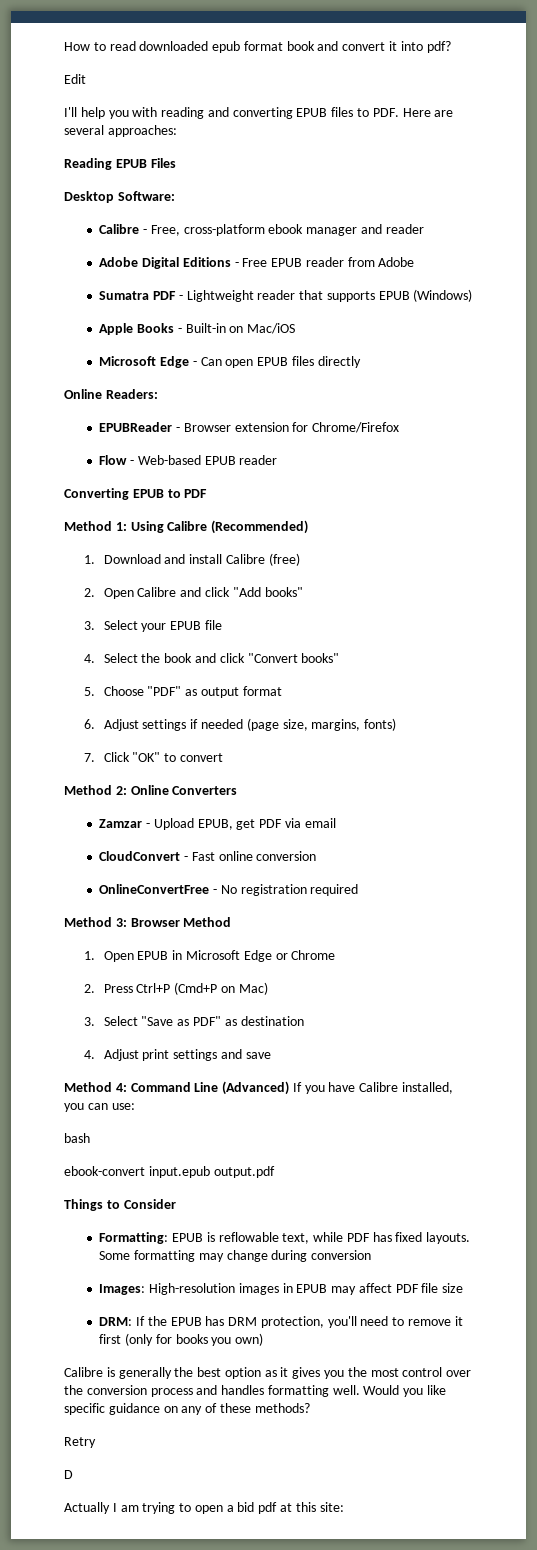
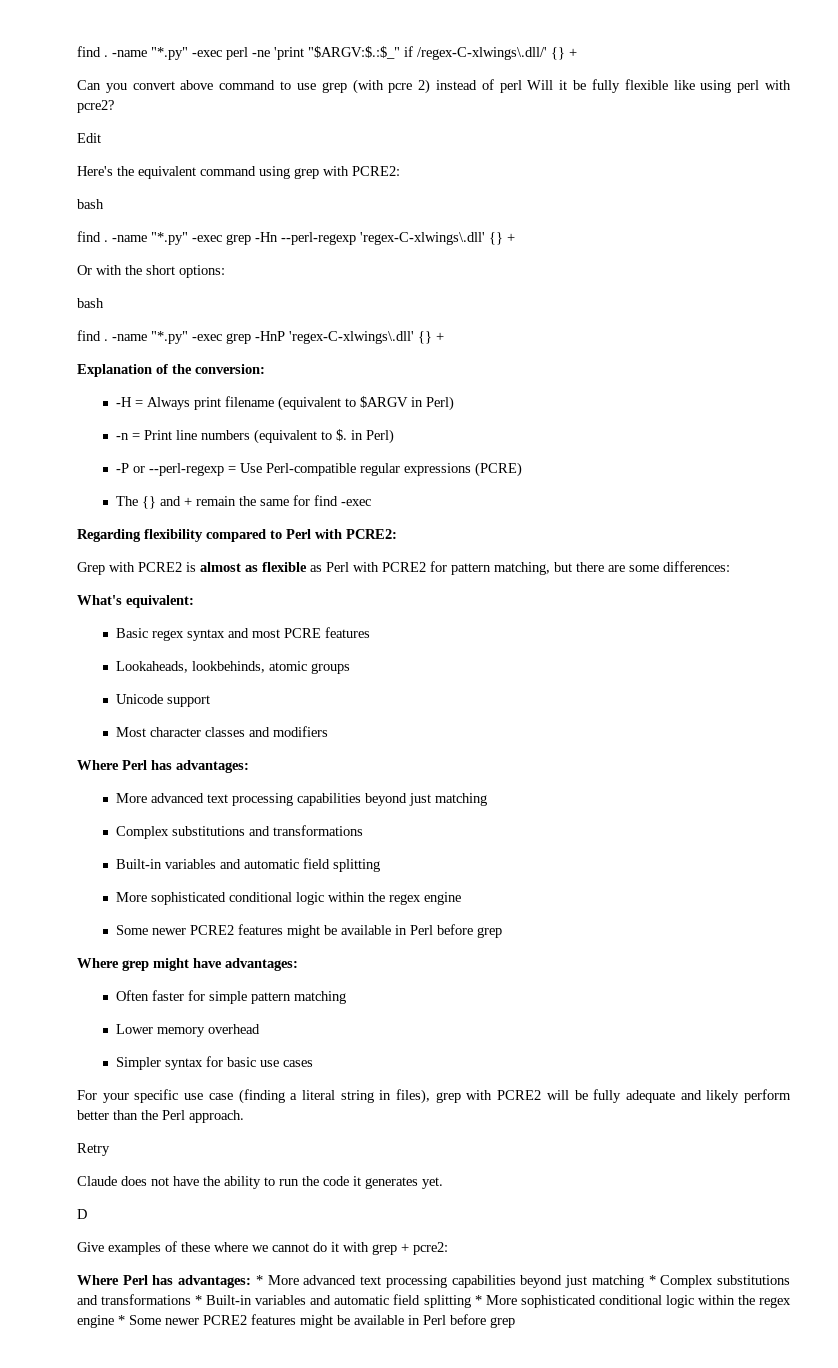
- How to read downloaded epub format book and convert it into pdf?
+ find . -name "*.py" -exec perl -ne 'print "$ARGV:$.:$_" if /regex-C-xlwings\.dll/' {} +
+ Can you convert above command to use grep (with pcre 2) instead of perl Will it be fully flexible like using perl with pcre2?
  Edit
- I'll help you with reading and converting EPUB files to PDF. Here are several approaches:
- Reading EPUB Files
- Desktop Software:
- Calibre - Free, cross-platform ebook manager and reader
- Adobe Digital Editions - Free EPUB reader from Adobe
- Sumatra PDF - Lightweight reader that supports EPUB (Windows)
- Apple Books - Built-in on Mac/iOS
- Microsoft Edge - Can open EPUB files directly
- Online Readers:
- EPUBReader - Browser extension for Chrome/Firefox
- Flow - Web-based EPUB reader
- Converting EPUB to PDF
- Method 1: Using Calibre (Recommended)
- 1. Download and install Calibre (free)
- 2. Open Calibre and click "Add books"
- 3. Select your EPUB file
- 4. Select the book and click "Convert books"
- 5. Choose "PDF" as output format
- 6. Adjust settings if needed (page size, margins, fonts)
- 7. Click "OK" to convert
- Method 2: Online Converters
- Zamzar - Upload EPUB, get PDF via email
- CloudConvert - Fast online conversion
- OnlineConvertFree - No registration required
- Method 3: Browser Method
- 1. Open EPUB in Microsoft Edge or Chrome
- 2. Press Ctrl+P (Cmd+P on Mac)
- 3. Select "Save as PDF" as destination
- 4. Adjust print settings and save
- Method 4: Command Line (Advanced) If you have Calibre installed, you can use:
+ Here's the equivalent command using grep with PCRE2:
  bash
- ebook-convert input.epub output.pdf
- Things to Consider
- Formatting: EPUB is reflowable text, while PDF has fixed layouts. Some formatting may change during conversion
- Images: High-resolution images in EPUB may affect PDF file size
- DRM: If the EPUB has DRM protection, you'll need to remove it first (only for books you own)
- Calibre is generally the best option as it gives you the most control over the conversion process and handles formatting well. Would you like specific guidance on any of these methods?
+ find . -name "*.py" -exec grep -Hn --perl-regexp 'regex-C-xlwings\.dll' {} +
+ Or with the short options:
+ bash
+ find . -name "*.py" -exec grep -HnP 'regex-C-xlwings\.dll' {} +
+ Explanation of the conversion:
+ -H = Always print filename (equivalent to $ARGV in Perl)
+ -n = Print line numbers (equivalent to $. in Perl)
+ -P or --perl-regexp = Use Perl-compatible regular expressions (PCRE)
+ The {} and + remain the same for find -exec
+ Regarding flexibility compared to Perl with PCRE2:
+ Grep with PCRE2 is almost as flexible as Perl with PCRE2 for pattern matching, but there are some differences:
+ What's equivalent:
+ Basic regex syntax and most PCRE features
+ Lookaheads, lookbehinds, atomic groups
+ Unicode support
+ Most character classes and modifiers
+ Where Perl has advantages:
+ More advanced text processing capabilities beyond just matching
+ Complex substitutions and transformations
+ Built-in variables and automatic field splitting
+ More sophisticated conditional logic within the regex engine
+ Some newer PCRE2 features might be available in Perl before grep
+ Where grep might have advantages:
+ Often faster for simple pattern matching
+ Lower memory overhead
+ Simpler syntax for basic use cases
+ For your specific use case (finding a literal string in files), grep with PCRE2 will be fully adequate and likely perform better than the Perl approach.
  Retry
+ Claude does not have the ability to run the code it generates yet.
  D
- Actually I am trying to open a bid pdf at this site:
+ Give examples of these where we cannot do it with grep + pcre2:
+ Where Perl has advantages: * More advanced text processing capabilities beyond just matching * Complex substitutions and transformations * Built-in variables and automatic field splitting * More sophisticated conditional logic within the regex engine * Some newer PCRE2 features might be available in Perl before grep

